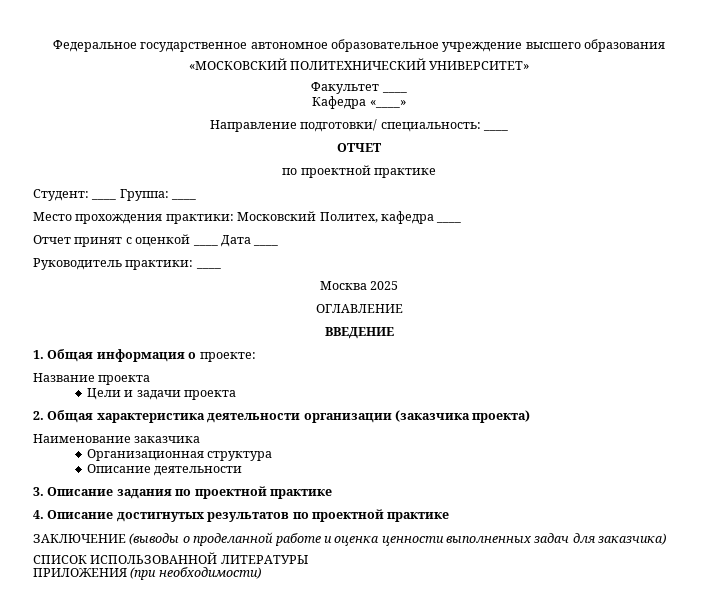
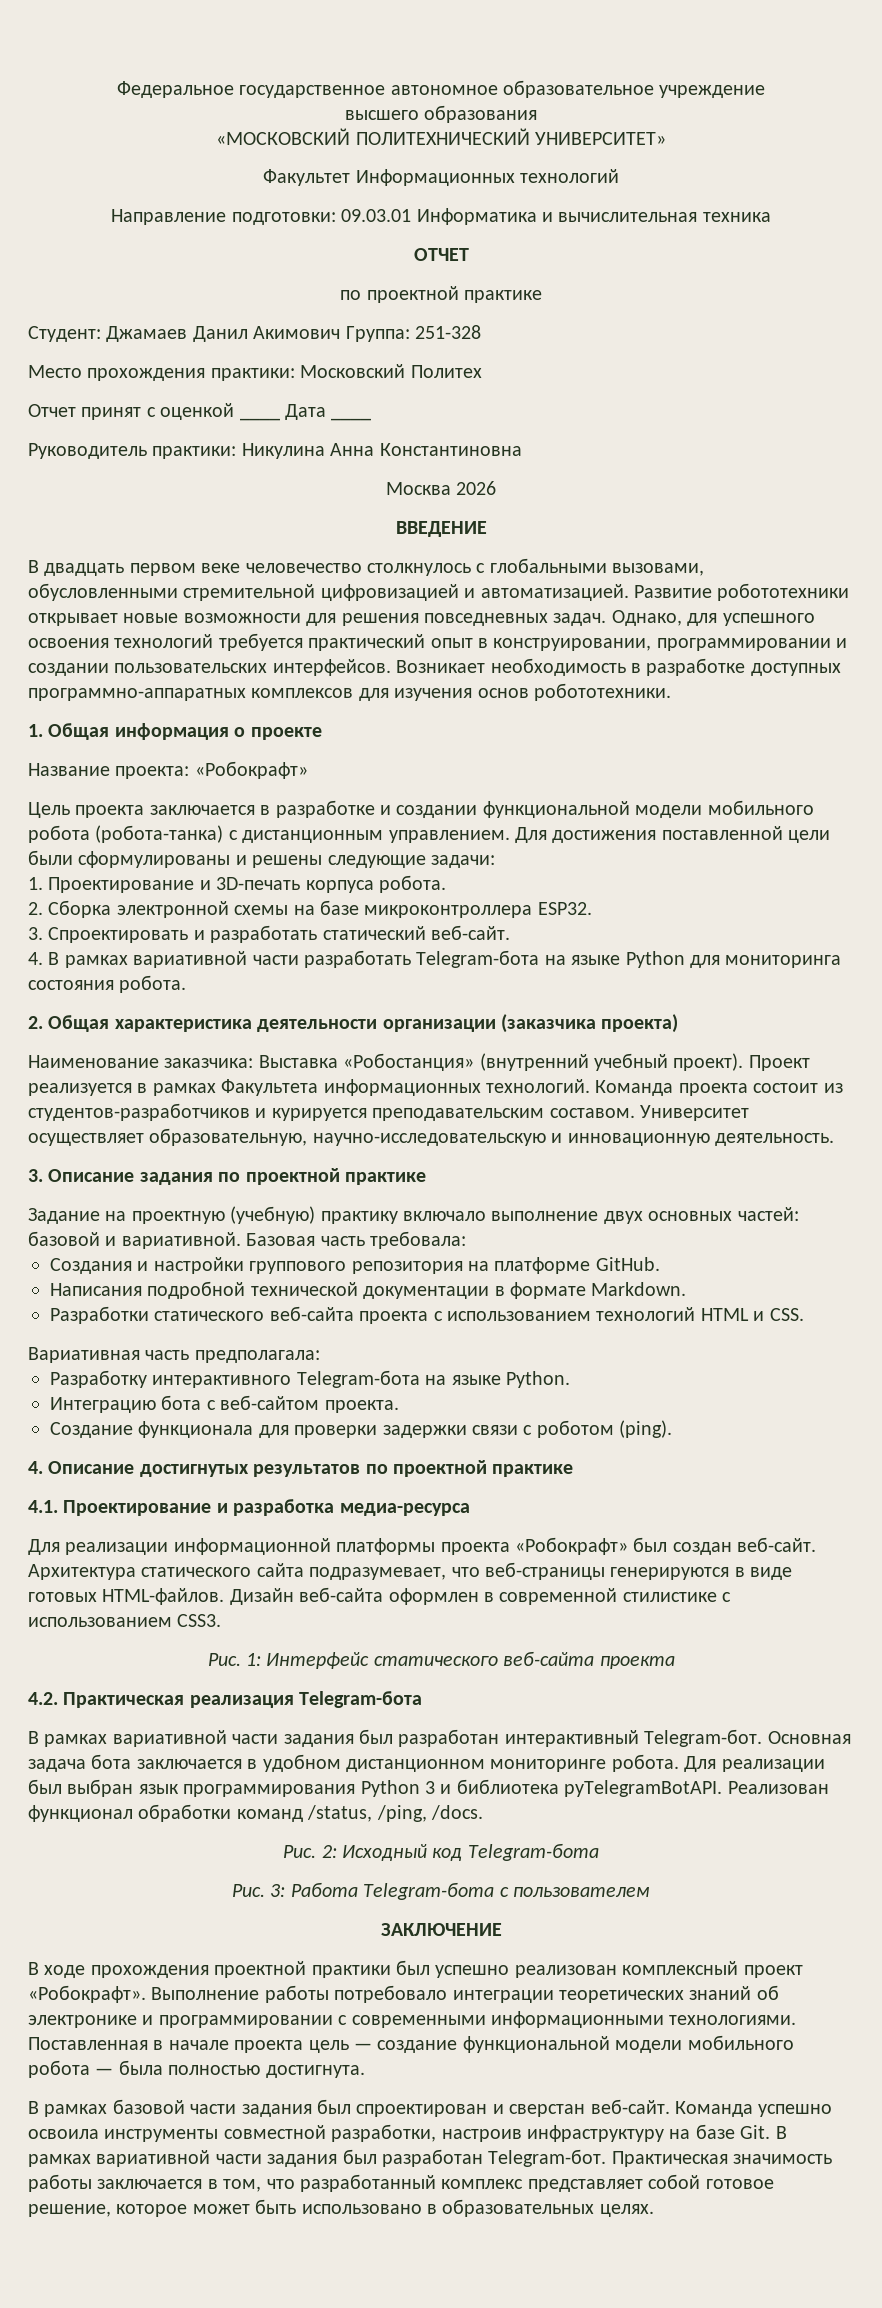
- Федеральное государственное автономное образовательное учреждение высшего образования
+ Федеральное государственное автономное образовательное учреждение
+ высшего образования
- Факультет ____
- Кафедра «____»
- Направление подготовки/ специальность: ____
+ Факультет Информационных технологий
+ Направление подготовки: 09.03.01 Информатика и вычислительная техника
- Студент: ____ Группа: ____
+ Студент: Джамаев Данил Акимович Группа: 251-328
- Место прохождения практики: Московский Политех, кафедра ____
+ Место прохождения практики: Московский Политех
- Руководитель практики: ____
+ Руководитель практики: Никулина Анна Константиновна
- Москва 2025
- ОГЛАВЛЕНИЕ
+ Москва 2026
+ В двадцать первом веке человечество столкнулось с глобальными вызовами, обусловленными стремительной цифровизацией и автоматизацией. Развитие робототехники открывает новые возможности для решения повседневных задач. Однако, для успешного освоения технологий требуется практический опыт в конструировании, программировании и создании пользовательских интерфейсов. Возникает необходимость в разработке доступных программно-аппаратных комплексов для изучения основ робототехники.
- 1. Общая информация о проекте:
+ 1. Общая информация о проекте
- Название проекта
- Цели и задачи проекта
+ Название проекта: «Робокрафт»
+ Цель проекта заключается в разработке и создании функциональной модели мобильного робота (робота-танка) с дистанционным управлением. Для достижения поставленной цели были сформулированы и решены следующие задачи:
+ 1. Проектирование и 3D-печать корпуса робота.
+ 2. Сборка электронной схемы на базе микроконтроллера ESP32.
+ 3. Спроектировать и разработать статический веб-сайт.
+ 4. В рамках вариативной части разработать Telegram-бота на языке Python для мониторинга состояния робота.
- Наименование заказчика
- Организационная структура
- Описание деятельности
+ Наименование заказчика: Выставка «Робостанция» (внутренний учебный проект). Проект реализуется в рамках Факультета информационных технологий. Команда проекта состоит из студентов-разработчиков и курируется преподавательским составом. Университет осуществляет образовательную, научно-исследовательскую и инновационную деятельность.
+ Задание на проектную (учебную) практику включало выполнение двух основных частей: базовой и вариативной. Базовая часть требовала:
+ Создания и настройки группового репозитория на платформе GitHub.
+ Написания подробной технической документации в формате Markdown.
+ Разработки статического веб-сайта проекта с использованием технологий HTML и CSS.
+ Вариативная часть предполагала:
+ Разработку интерактивного Telegram-бота на языке Python.
+ Интеграцию бота с веб-сайтом проекта.
+ Создание функционала для проверки задержки связи с роботом (ping).
- ЗАКЛЮЧЕНИЕ (выводы о проделанной работе и оценка ценности выполненных задач для заказчика)
- СПИСОК ИСПОЛЬЗОВАННОЙ ЛИТЕРАТУРЫ
- ПРИЛОЖЕНИЯ (при необходимости)
+ 4.1. Проектирование и разработка медиа-ресурса
+ Для реализации информационной платформы проекта «Робокрафт» был создан веб-сайт. Архитектура статического сайта подразумевает, что веб-страницы генерируются в виде готовых HTML-файлов. Дизайн веб-сайта оформлен в современной стилистике с использованием CSS3.
+ Рис. 1: Интерфейс статического веб-сайта проекта
+ 4.2. Практическая реализация Telegram-бота
+ В рамках вариативной части задания был разработан интерактивный Telegram-бот. Основная задача бота заключается в удобном дистанционном мониторинге робота. Для реализации был выбран язык программирования Python 3 и библиотека pyTelegramBotAPI. Реализован функционал обработки команд /status, /ping, /docs.
+ Рис. 2: Исходный код Telegram-бота
+ Рис. 3: Работа Telegram-бота с пользователем
+ ЗАКЛЮЧЕНИЕ
+ В ходе прохождения проектной практики был успешно реализован комплексный проект «Робокрафт». Выполнение работы потребовало интеграции теоретических знаний об электронике и программировании с современными информационными технологиями. Поставленная в начале проекта цель — создание функциональной модели мобильного робота — была полностью достигнута.
+ В рамках базовой части задания был спроектирован и сверстан веб-сайт. Команда успешно освоила инструменты совместной разработки, настроив инфраструктуру на базе Git. В рамках вариативной части задания был разработан Telegram-бот. Практическая значимость работы заключается в том, что разработанный комплекс представляет собой готовое решение, которое может быть использовано в образовательных целях.

